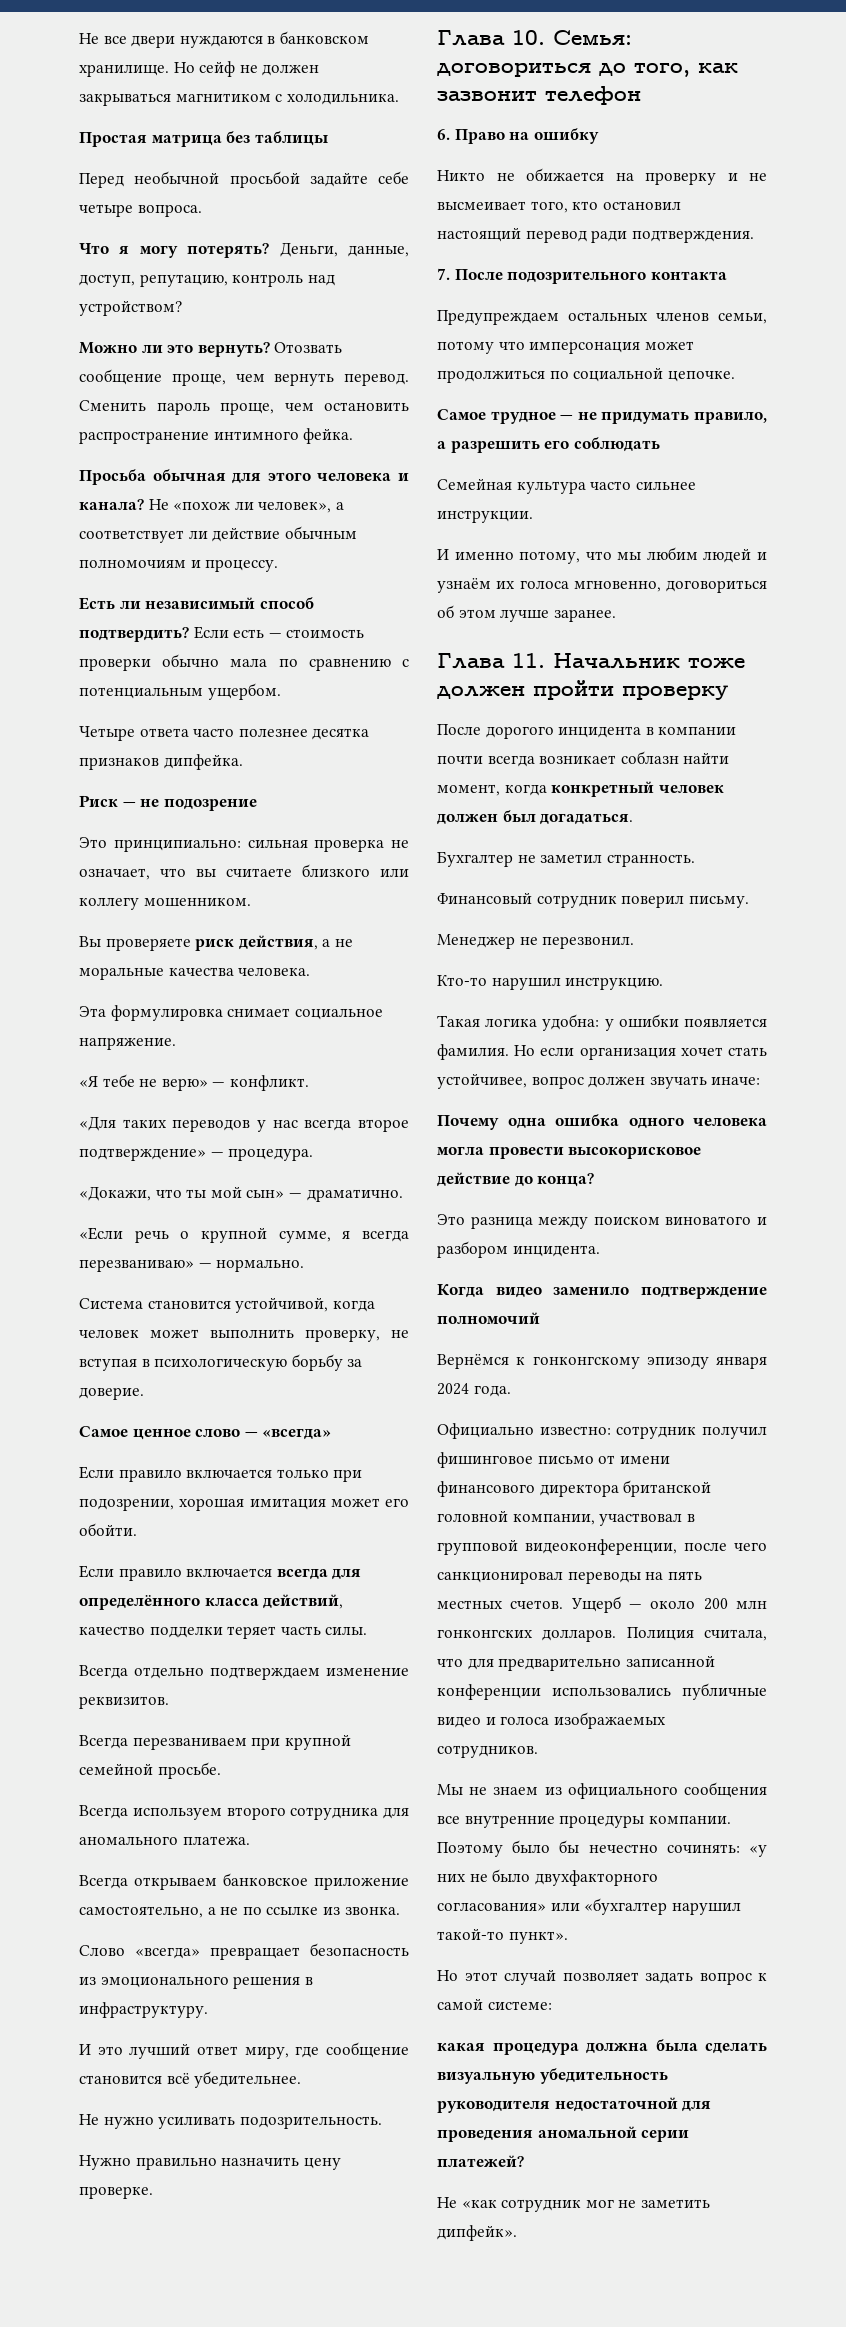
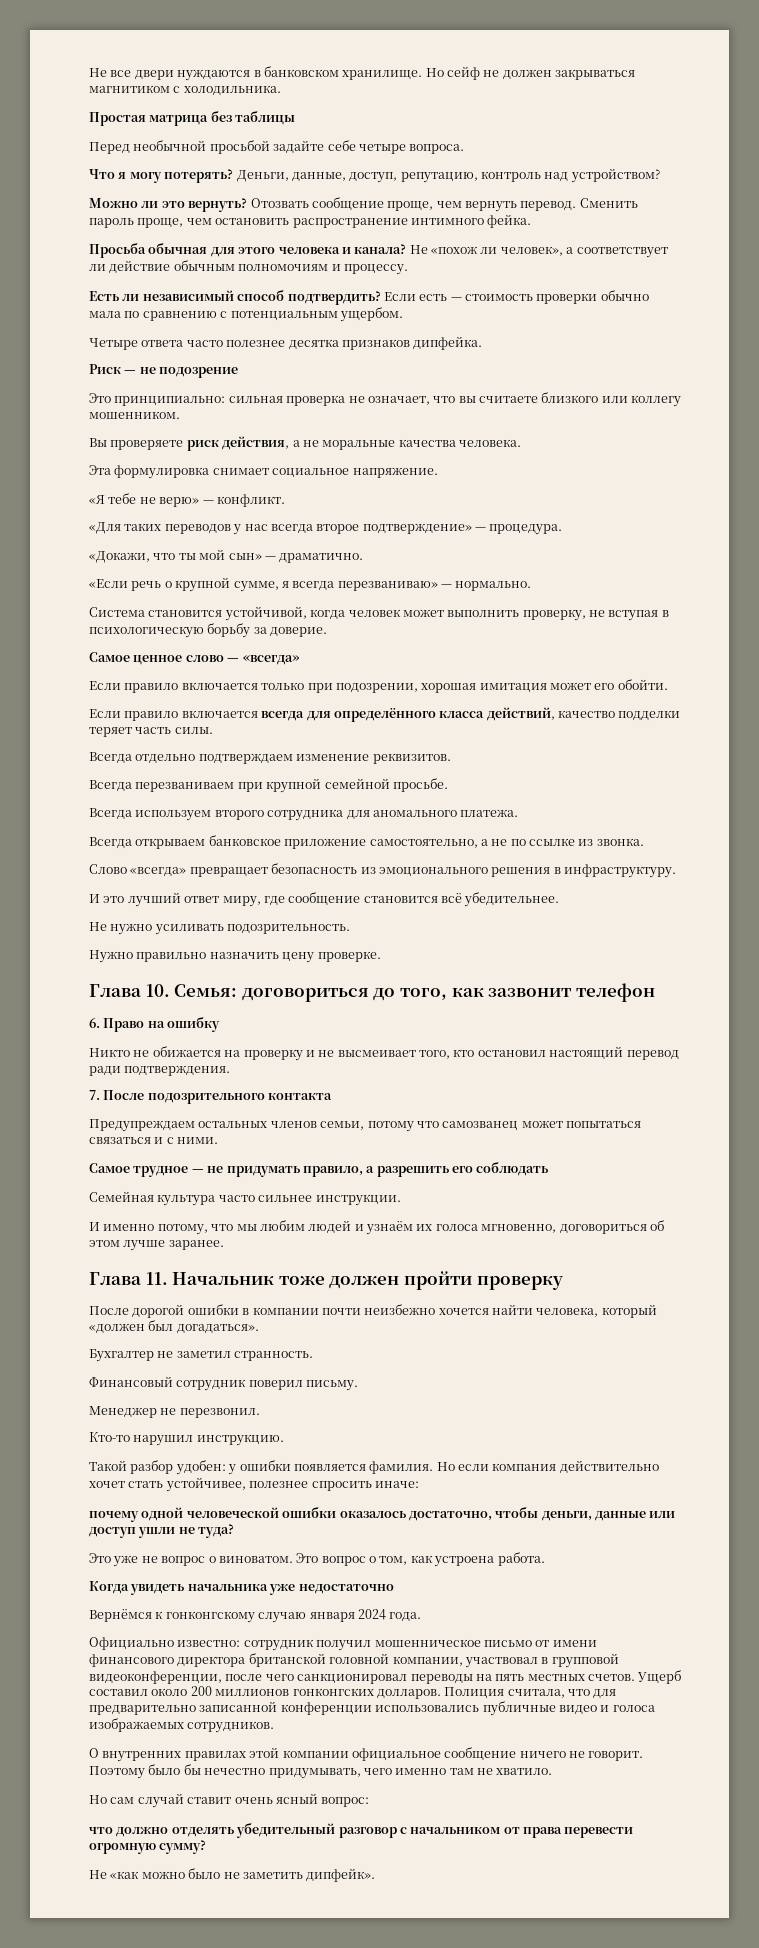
- Предупреждаем остальных членов семьи, потому что имперсонация может продолжиться по социальной цепочке.
+ Предупреждаем остальных членов семьи, потому что самозванец может попытаться связаться и с ними.
- После дорогого инцидента в компании почти всегда возникает соблазн найти момент, когда конкретный человек должен был догадаться.
+ После дорогой ошибки в компании почти неизбежно хочется найти человека, который «должен был догадаться».
- Такая логика удобна: у ошибки появляется фамилия.
+ Такой разбор удобен: у ошибки появляется фамилия.
- Но если организация хочет стать устойчивее, вопрос должен звучать иначе:
- Почему одна ошибка одного человека могла провести высокорисковое действие до конца?
- Это разница между поиском виноватого и разбором инцидента.
- Когда видео заменило подтверждение полномочий
+ Но если компания действительно хочет стать устойчивее, полезнее спросить иначе:
+ почему одной человеческой ошибки оказалось достаточно, чтобы деньги, данные или доступ ушли не туда?
+ Это уже не вопрос о виноватом. Это вопрос о том, как устроена работа.
+ Когда увидеть начальника уже недостаточно
- Вернёмся к гонконгскому эпизоду января 2024 года.
+ Вернёмся к гонконгскому случаю января 2024 года.
- Официально известно: сотрудник получил фишинговое письмо от имени финансового директора британской головной компании, участвовал в групповой видеоконференции, после чего санкционировал переводы на пять местных счетов.
+ Официально известно: сотрудник получил мошенническое письмо от имени финансового директора британской головной компании, участвовал в групповой видеоконференции, после чего санкционировал переводы на пять местных счетов.
- Ущерб — около 200 млн гонконгских долларов.
+ Ущерб составил около 200 миллионов гонконгских долларов.
- Мы не знаем из официального сообщения все внутренние процедуры компании. Поэтому было бы нечестно сочинять: «у них не было двухфакторного согласования» или «бухгалтер нарушил такой-то пункт».
- Но этот случай позволяет задать вопрос к самой системе:
- какая процедура должна была сделать визуальную убедительность руководителя недостаточной для проведения аномальной серии платежей?
+ О внутренних правилах этой компании официальное сообщение ничего не говорит. Поэтому было бы нечестно придумывать, чего именно там не хватило.
+ Но сам случай ставит очень ясный вопрос:
+ что должно отделять убедительный разговор с начальником от права перевести огромную сумму?
- Не «как сотрудник мог не заметить дипфейк».
+ Не «как можно было не заметить дипфейк».

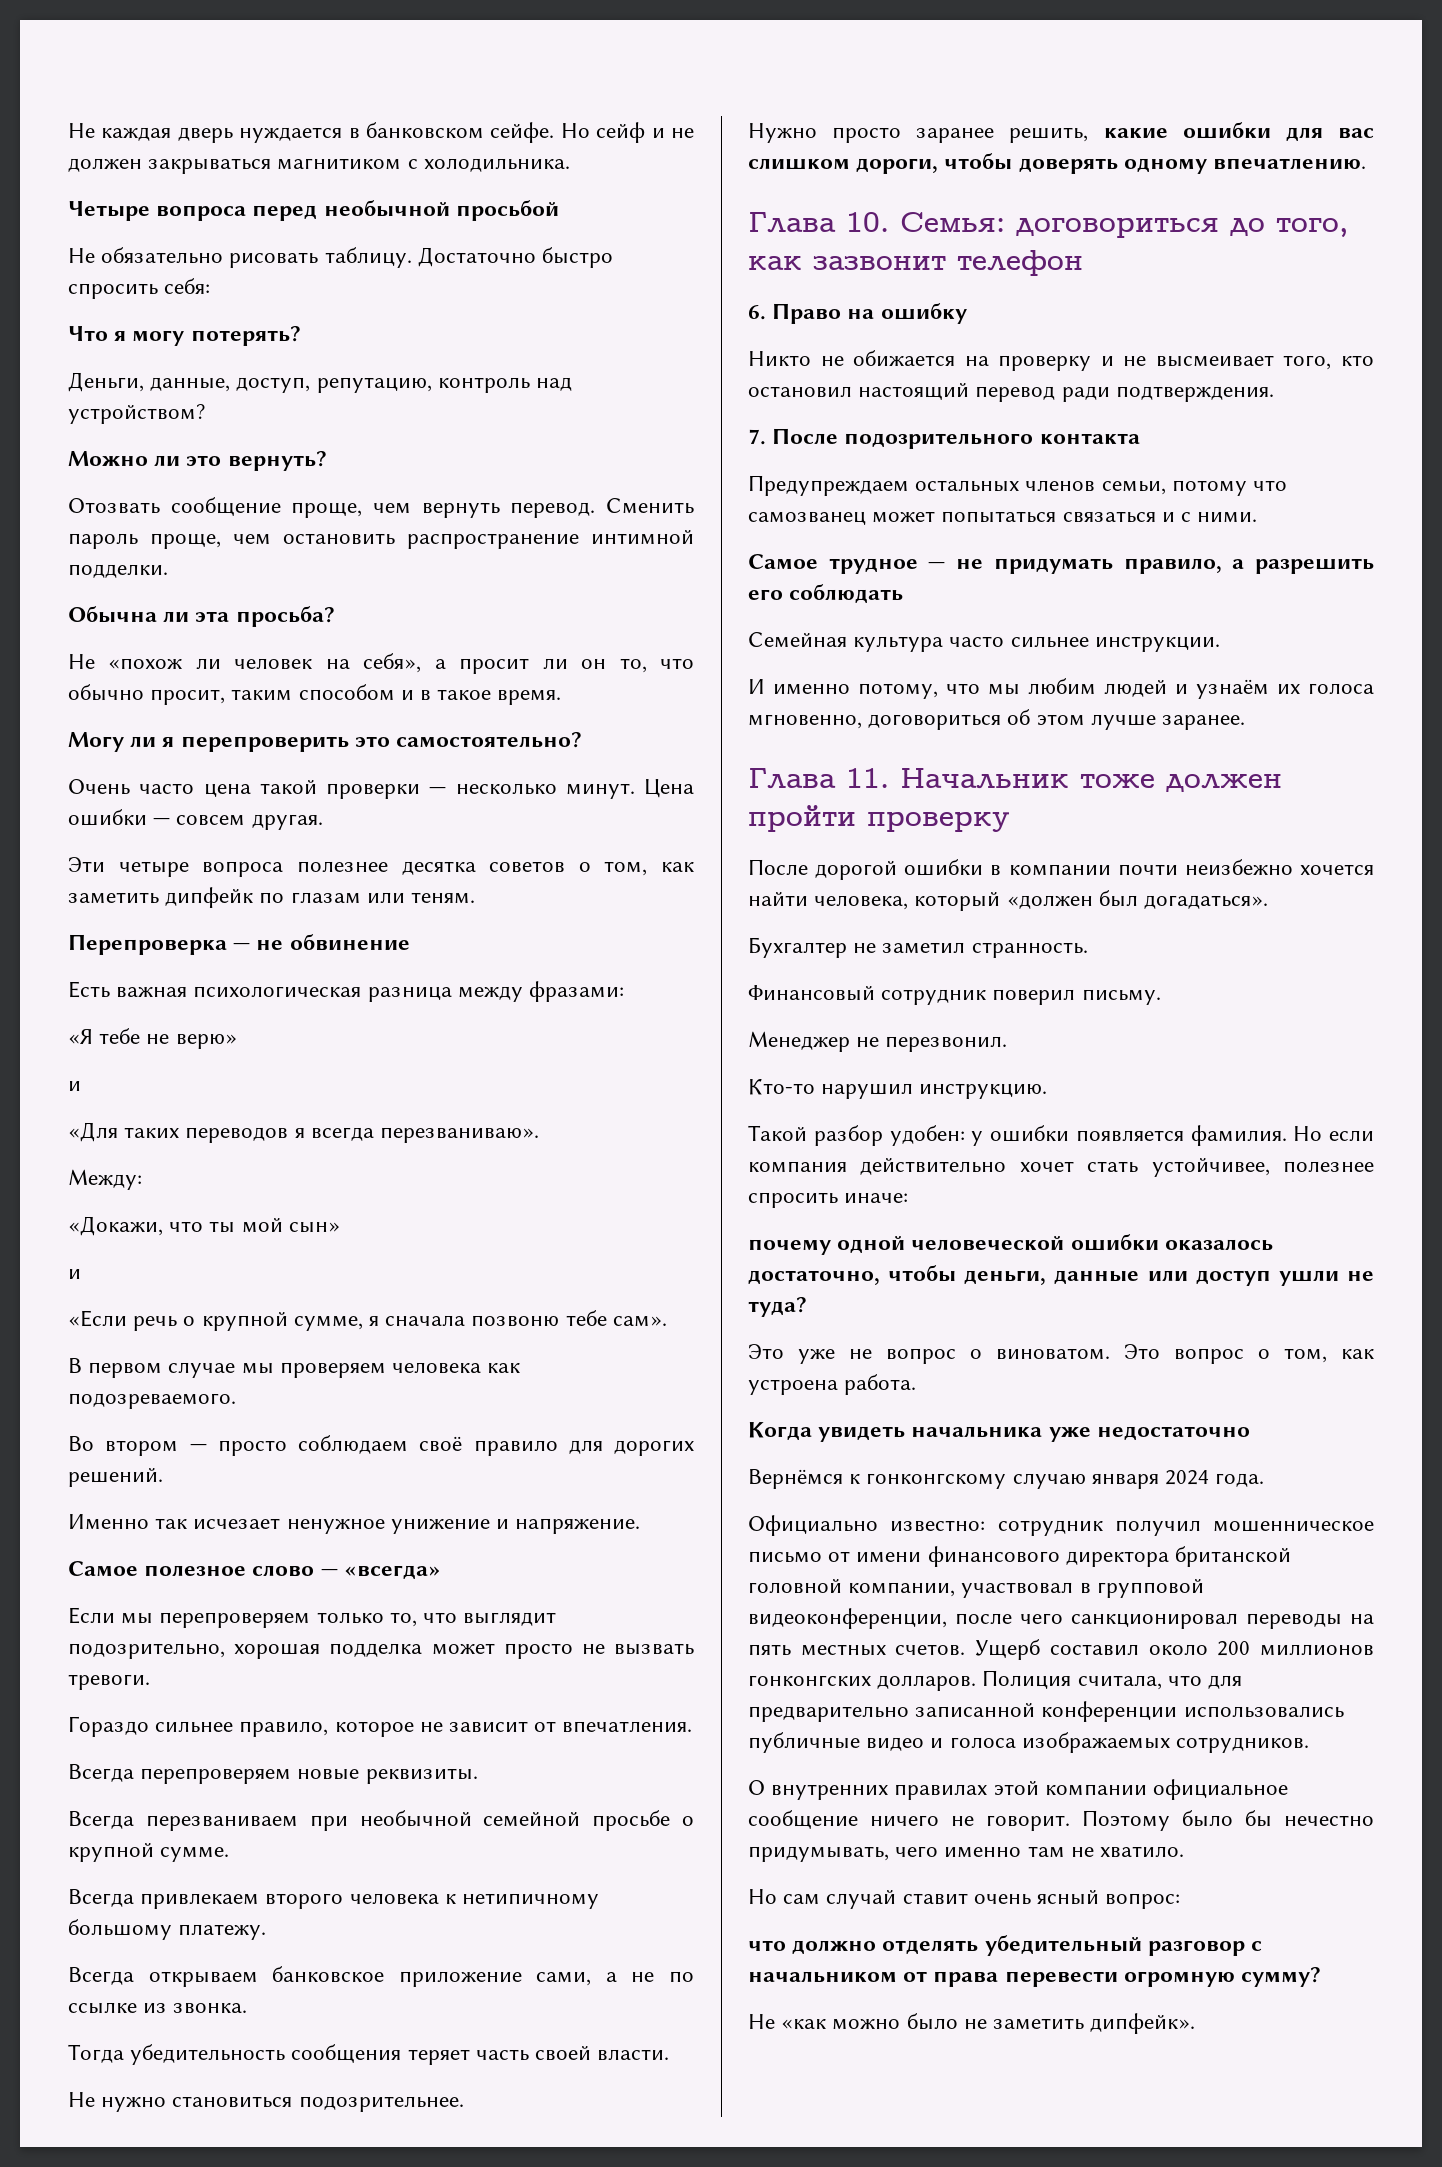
- Не все двери нуждаются в банковском хранилище.
+ Не каждая дверь нуждается в банковском сейфе.
- Но сейф не должен закрываться магнитиком с холодильника.
+ Но сейф и не должен закрываться магнитиком с холодильника.
- Простая матрица без таблицы
- Перед необычной просьбой задайте себе четыре вопроса.
+ Четыре вопроса перед необычной просьбой
+ Не обязательно рисовать таблицу. Достаточно быстро спросить себя:
- Что я могу потерять? Деньги, данные, доступ, репутацию, контроль над устройством?
+ Что я могу потерять?
+ Деньги, данные, доступ, репутацию, контроль над устройством?
- Можно ли это вернуть? Отозвать сообщение проще, чем вернуть перевод.
+ Можно ли это вернуть?
+ Отозвать сообщение проще, чем вернуть перевод.
- Сменить пароль проще, чем остановить распространение интимного фейка.
- Просьба обычная для этого человека и канала? Не «похож ли человек», а соответствует ли действие обычным полномочиям и процессу.
- Есть ли независимый способ подтвердить? Если есть — стоимость проверки обычно мала по сравнению с потенциальным ущербом.
- Четыре ответа часто полезнее десятка признаков дипфейка.
- Риск — не подозрение
- Это принципиально: сильная проверка не означает, что вы считаете близкого или коллегу мошенником.
- Вы проверяете риск действия, а не моральные качества человека.
- Эта формулировка снимает социальное напряжение.
+ Сменить пароль проще, чем остановить распространение интимной подделки.
+ Обычна ли эта просьба?
+ Не «похож ли человек на себя», а просит ли он то, что обычно просит, таким способом и в такое время.
+ Могу ли я перепроверить это самостоятельно?
+ Очень часто цена такой проверки — несколько минут. Цена ошибки — совсем другая.
+ Эти четыре вопроса полезнее десятка советов о том, как заметить дипфейк по глазам или теням.
+ Перепроверка — не обвинение
+ Есть важная психологическая разница между фразами:
- «Я тебе не верю» — конфликт.
+ «Я тебе не верю»
+ и
- «Для таких переводов у нас всегда второе подтверждение» — процедура.
+ «Для таких переводов я всегда перезваниваю».
+ Между:
- «Докажи, что ты мой сын» — драматично.
+ «Докажи, что ты мой сын»
+ и
- «Если речь о крупной сумме, я всегда перезваниваю» — нормально.
- Система становится устойчивой, когда человек может выполнить проверку, не вступая в психологическую борьбу за доверие.
- Самое ценное слово — «всегда»
+ «Если речь о крупной сумме, я сначала позвоню тебе сам».
+ В первом случае мы проверяем человека как подозреваемого.
+ Во втором — просто соблюдаем своё правило для дорогих решений.
+ Именно так исчезает ненужное унижение и напряжение.
+ Самое полезное слово — «всегда»
- Если правило включается только при подозрении, хорошая имитация может его обойти.
- Если правило включается всегда для определённого класса действий, качество подделки теряет часть силы.
- Всегда отдельно подтверждаем изменение реквизитов.
- Всегда перезваниваем при крупной семейной просьбе.
- Всегда используем второго сотрудника для аномального платежа.
+ Если мы перепроверяем только то, что выглядит подозрительно, хорошая подделка может просто не вызвать тревоги.
+ Гораздо сильнее правило, которое не зависит от впечатления.
+ Всегда перепроверяем новые реквизиты.
+ Всегда перезваниваем при необычной семейной просьбе о крупной сумме.
+ Всегда привлекаем второго человека к нетипичному большому платежу.
- Всегда открываем банковское приложение самостоятельно, а не по ссылке из звонка.
+ Всегда открываем банковское приложение сами, а не по ссылке из звонка.
- Слово «всегда» превращает безопасность из эмоционального решения в инфраструктуру.
- И это лучший ответ миру, где сообщение становится всё убедительнее.
+ Тогда убедительность сообщения теряет часть своей власти.
- Не нужно усиливать подозрительность.
+ Не нужно становиться подозрительнее.
- Нужно правильно назначить цену проверке.
+ Нужно просто заранее решить, какие ошибки для вас слишком дороги, чтобы доверять одному впечатлению.

